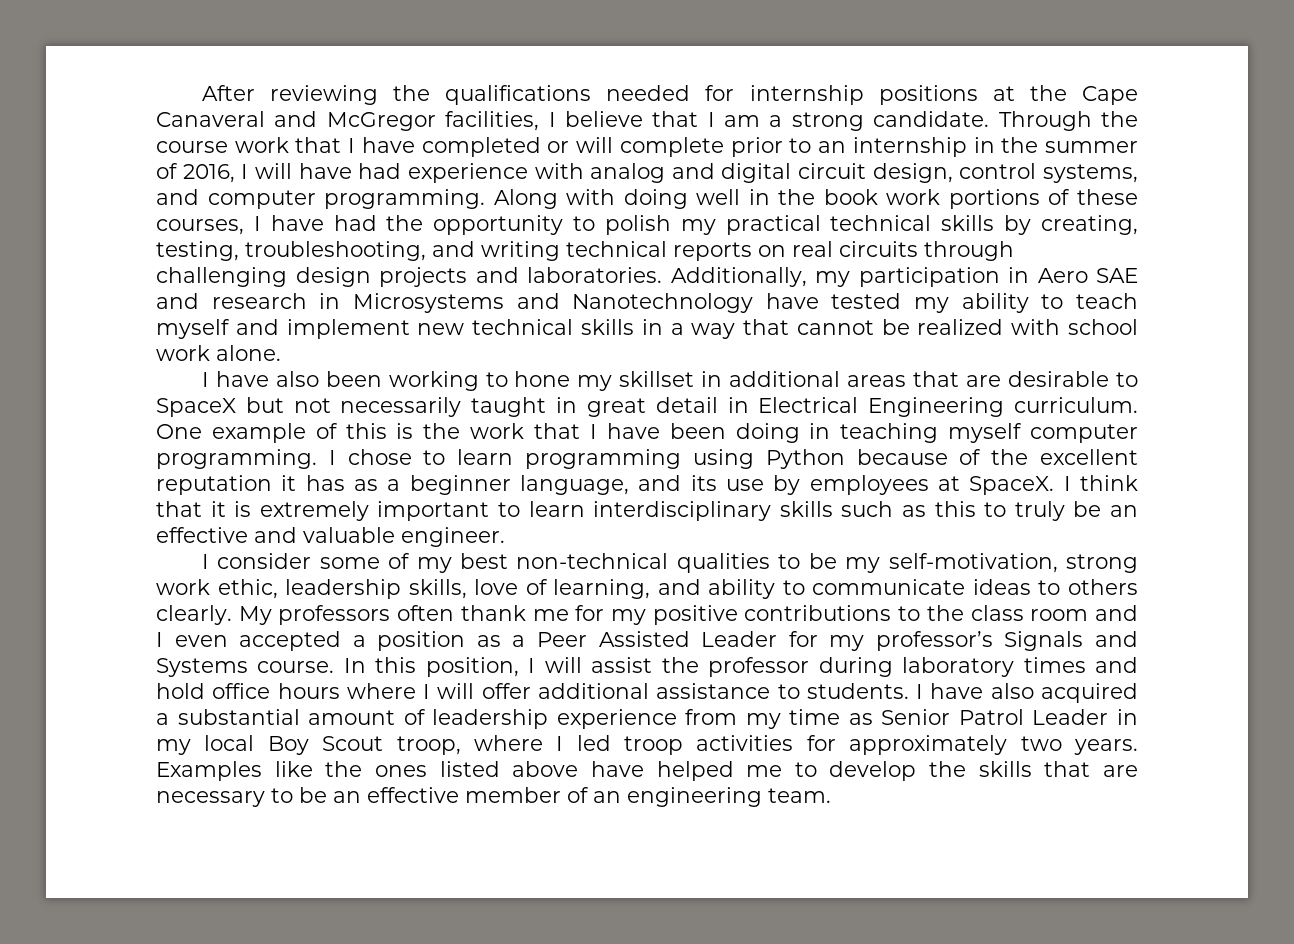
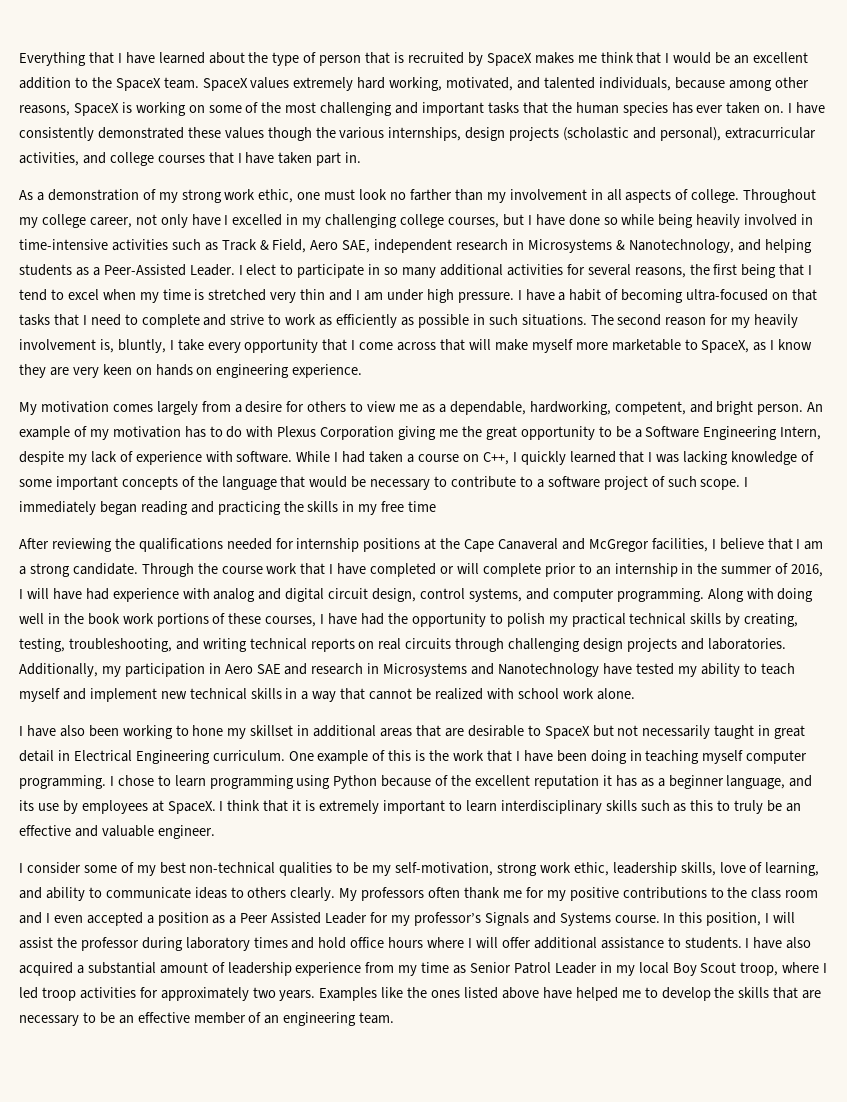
+ Everything that I have learned about the type of person that is recruited by SpaceX makes me think that I would be an excellent addition to the SpaceX team. SpaceX values extremely hard working, motivated, and talented individuals, because among other reasons, SpaceX is working on some of the most challenging and important tasks that the human species has ever taken on. I have consistently demonstrated these values though the various internships, design projects (scholastic and personal), extracurricular activities, and college courses that I have taken part in.
+ As a demonstration of my strong work ethic, one must look no farther than my involvement in all aspects of college. Throughout my college career, not only have I excelled in my challenging college courses, but I have done so while being heavily involved in time-intensive activities such as Track & Field, Aero SAE, independent research in Microsystems & Nanotechnology, and helping students as a Peer-Assisted Leader. I elect to participate in so many additional activities for several reasons, the first being that I tend to excel when my time is stretched very thin and I am under high pressure. I have a habit of becoming ultra-focused on that tasks that I need to complete and strive to work as efficiently as possible in such situations. The second reason for my heavily involvement is, bluntly, I take every opportunity that I come across that will make myself more marketable to SpaceX, as I know they are very keen on hands on engineering experience.
+ My motivation comes largely from a desire for others to view me as a dependable, hardworking, competent, and bright person. An example of my motivation has to do with Plexus Corporation giving me the great opportunity to be a Software Engineering Intern, despite my lack of experience with software. While I had taken a course on C++, I quickly learned that I was lacking knowledge of some important concepts of the language that would be necessary to contribute to a software project of such scope. I immediately began reading and practicing the skills in my free time

